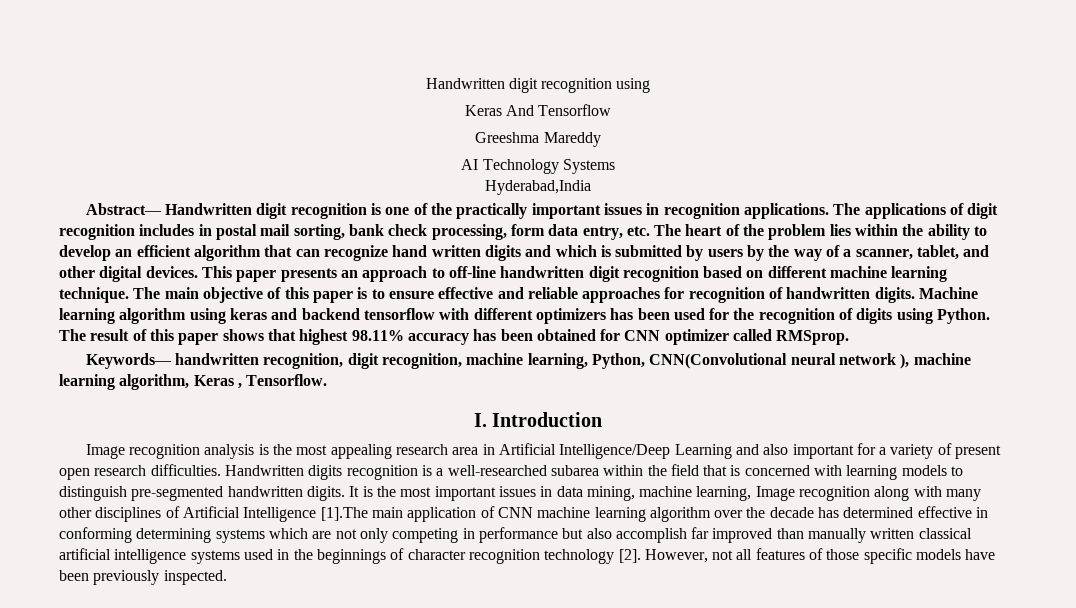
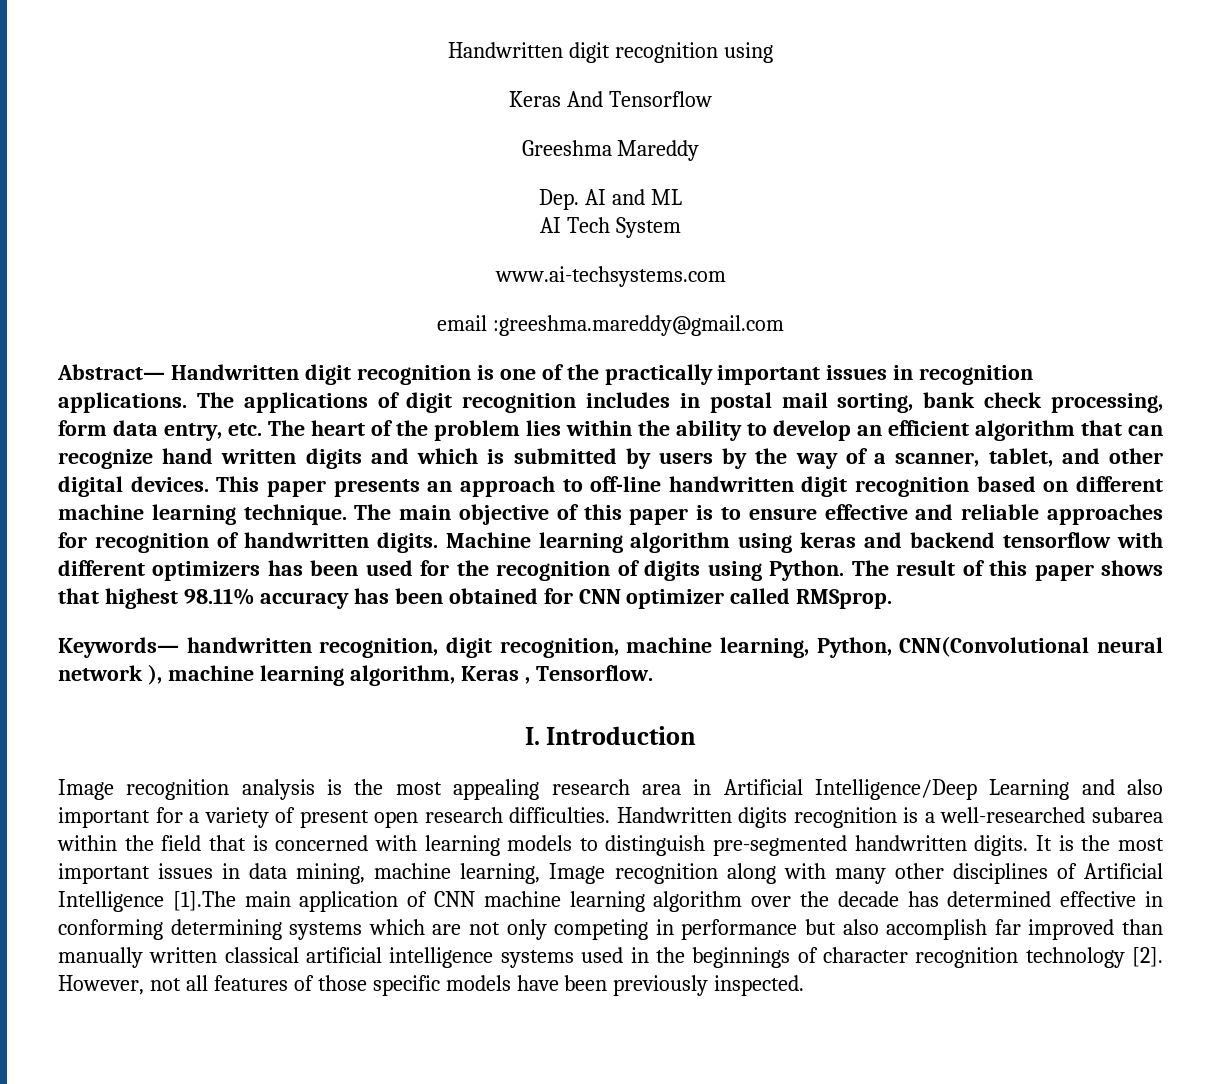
- AI Technology Systems
- Hyderabad,India
+ Dep. AI and ML
+ AI Tech System
+ www.ai-techsystems.com
+ email :greeshma.mareddy@gmail.com

